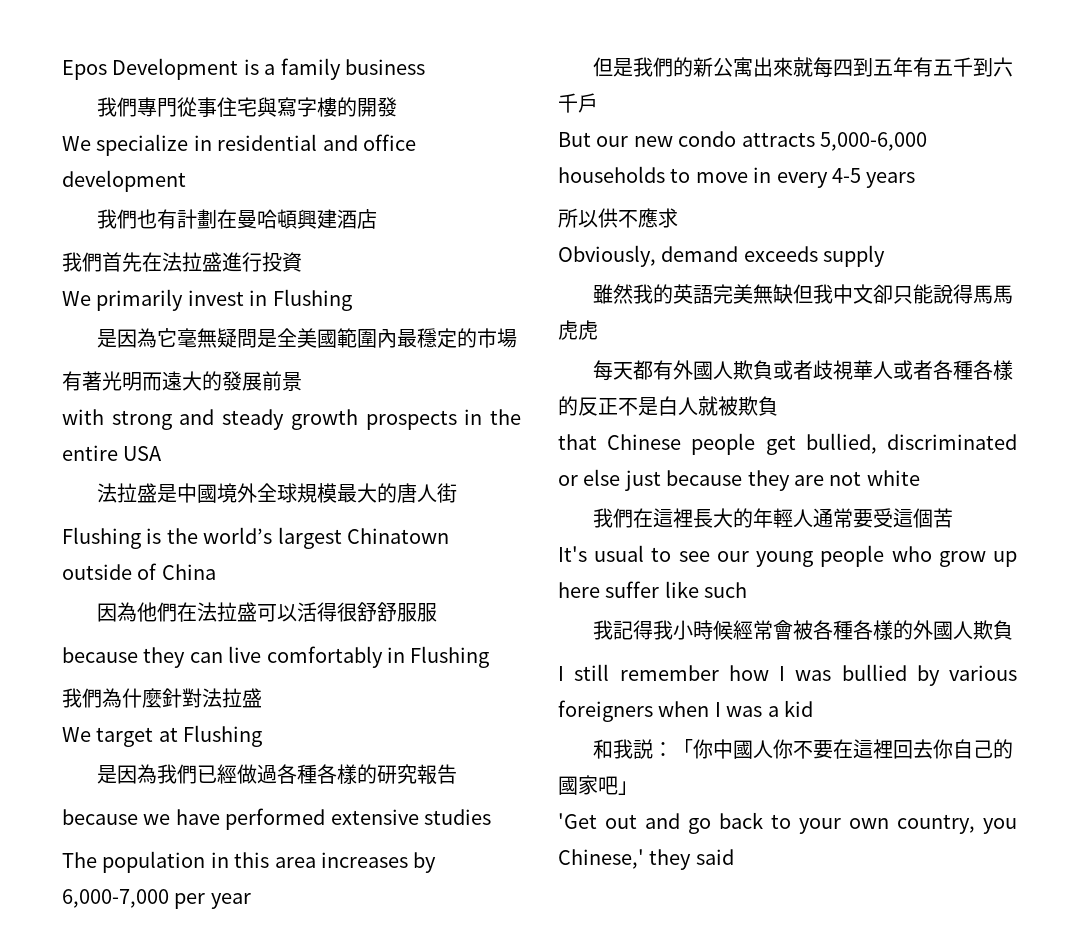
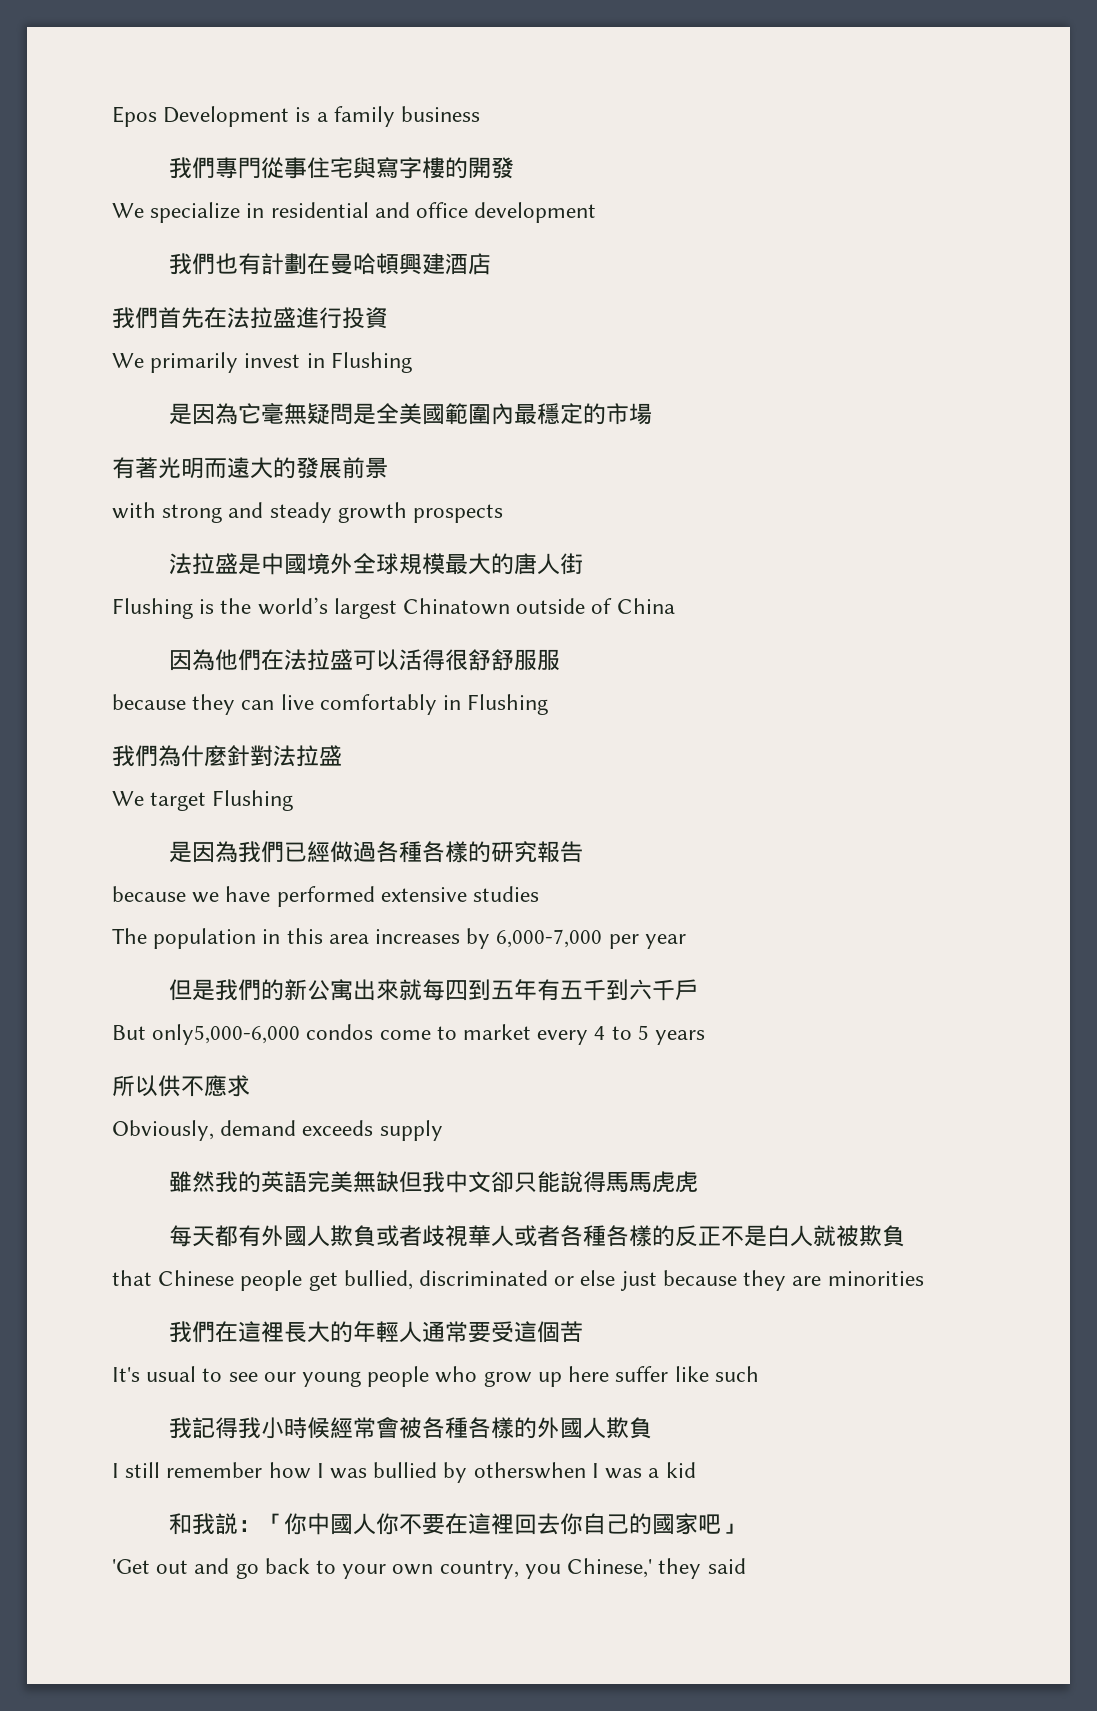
- with strong and steady growth prospects in the entire USA
+ with strong and steady growth prospects
- We target at Flushing
+ We target Flushing
- But our new condo attracts 5,000-6,000 households to move in every 4-5 years
+ But only5,000-6,000 condos come to market every 4 to 5 years
- that Chinese people get bullied, discriminated or else just because they are not white
+ that Chinese people get bullied, discriminated or else just because they are minorities
- I still remember how I was bullied by various foreigners when I was a kid
+ I still remember how I was bullied by otherswhen I was a kid

